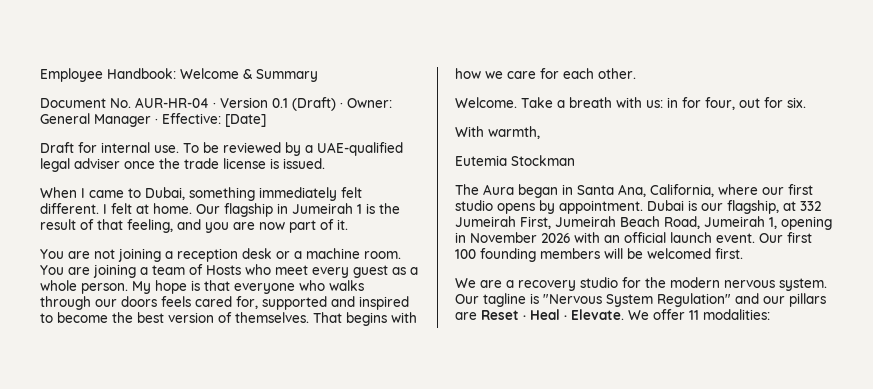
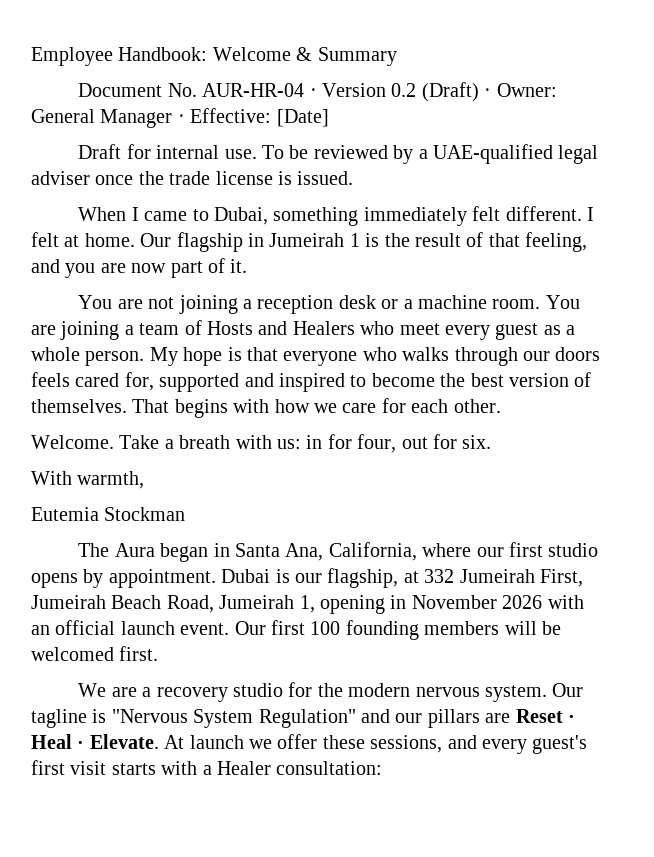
- Document No. AUR-HR-04 · Version 0.1 (Draft) · Owner: General Manager · Effective: [Date]
+ Document No. AUR-HR-04 · Version 0.2 (Draft) · Owner: General Manager · Effective: [Date]
- You are joining a team of Hosts who meet every guest as a whole person.
+ You are joining a team of Hosts and Healers who meet every guest as a whole person.
- We offer 11 modalities:
+ At launch we offer these sessions, and every guest's first visit starts with a Healer consultation:

